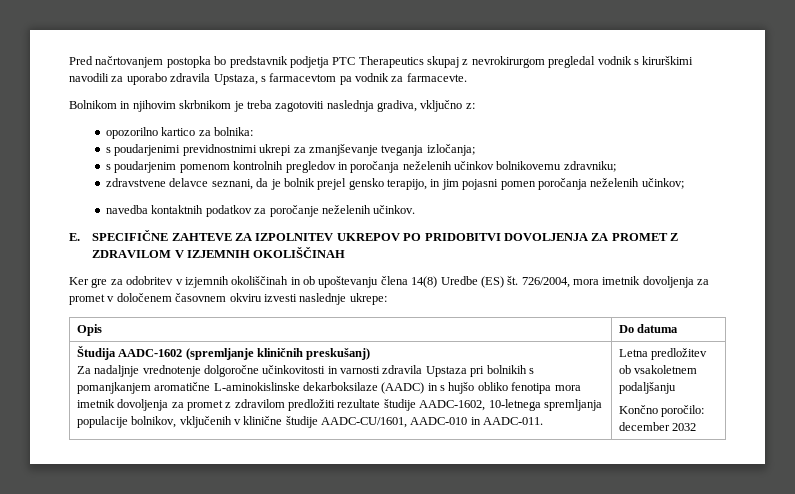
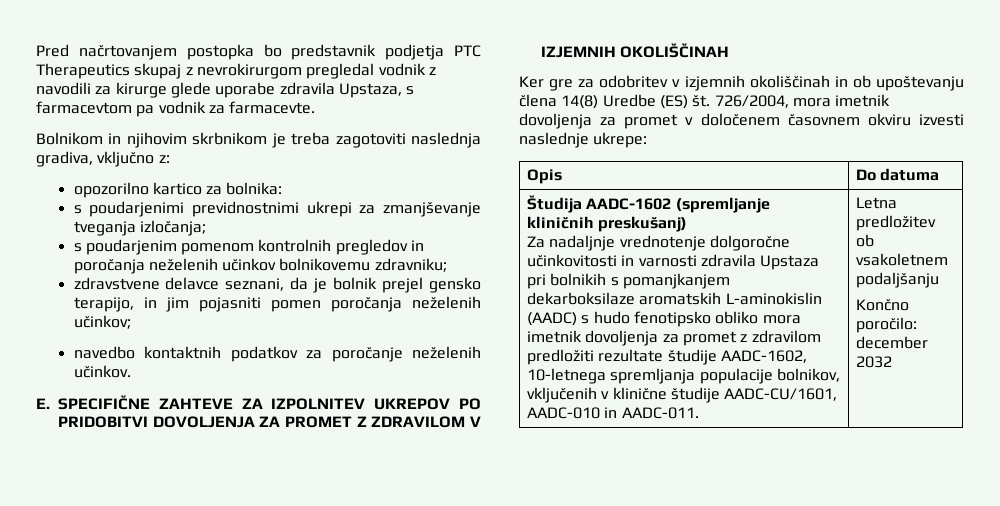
- Pred načrtovanjem postopka bo predstavnik podjetja PTC Therapeutics skupaj z nevrokirurgom pregledal vodnik s kirurškimi navodili za uporabo zdravila Upstaza, s farmacevtom pa vodnik za farmacevte.
+ Pred načrtovanjem postopka bo predstavnik podjetja PTC Therapeutics skupaj z nevrokirurgom pregledal vodnik z navodili za kirurge glede uporabe zdravila Upstaza, s farmacevtom pa vodnik za farmacevte.
- zdravstvene delavce seznani, da je bolnik prejel gensko terapijo, in jim pojasni pomen poročanja neželenih učinkov;
+ zdravstvene delavce seznani, da je bolnik prejel gensko terapijo, in jim pojasniti pomen poročanja neželenih učinkov;
- navedba kontaktnih podatkov za poročanje neželenih učinkov.
+ navedbo kontaktnih podatkov za poročanje neželenih učinkov.
- Za nadaljnje vrednotenje dolgoročne učinkovitosti in varnosti zdravila Upstaza pri bolnikih s pomanjkanjem aromatične L-aminokislinske dekarboksilaze (AADC) in s hujšo obliko fenotipa mora imetnik dovoljenja za promet z zdravilom predložiti rezultate študije AADC-1602, 10-letnega spremljanja populacije bolnikov, vključenih v klinične študije AADC-CU/1601, AADC-010 in AADC-011.
+ Za nadaljnje vrednotenje dolgoročne učinkovitosti in varnosti zdravila Upstaza pri bolnikih s pomanjkanjem dekarboksilaze aromatskih L-aminokislin (AADC) s hudo fenotipsko obliko mora imetnik dovoljenja za promet z zdravilom predložiti rezultate študije AADC-1602, 10-letnega spremljanja populacije bolnikov, vključenih v klinične študije AADC-CU/1601, AADC-010 in AADC-011.

